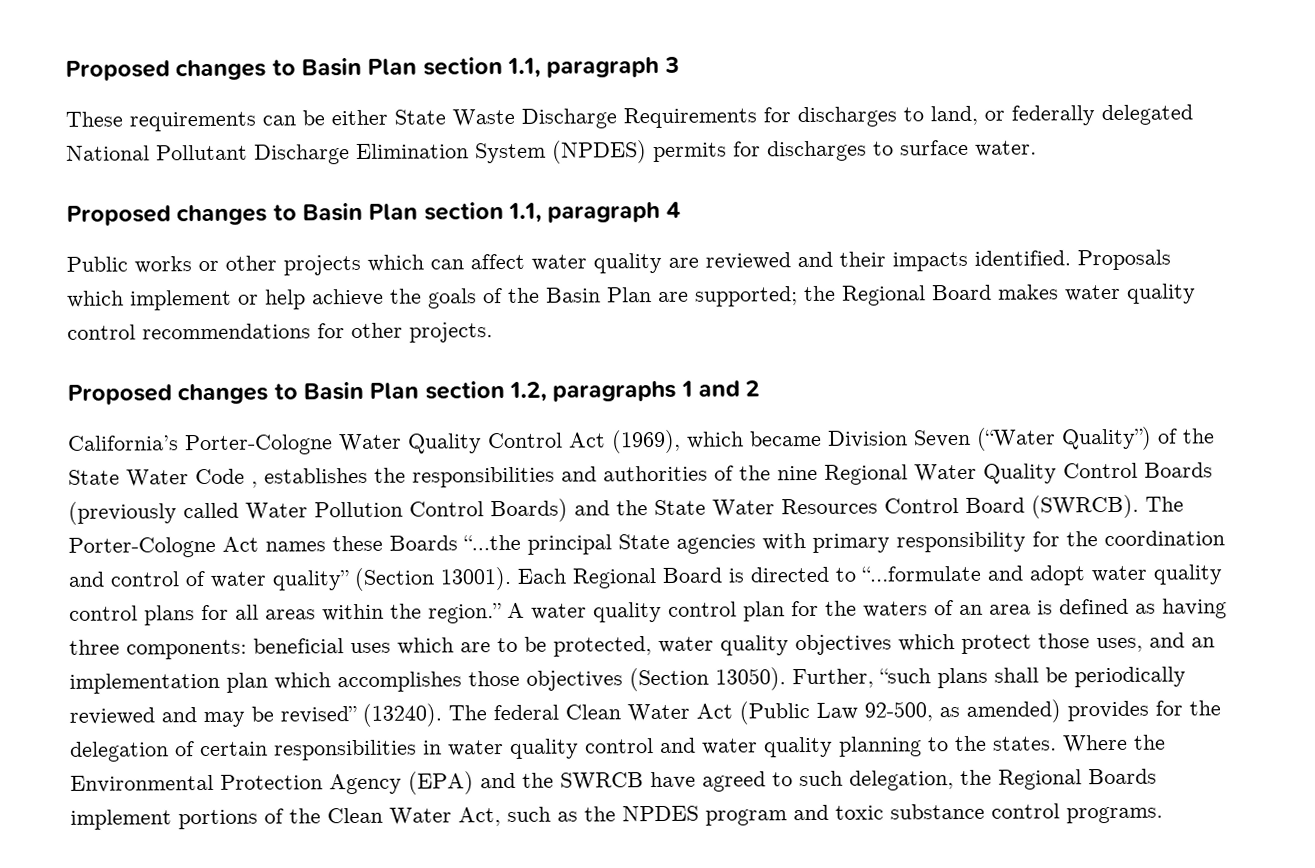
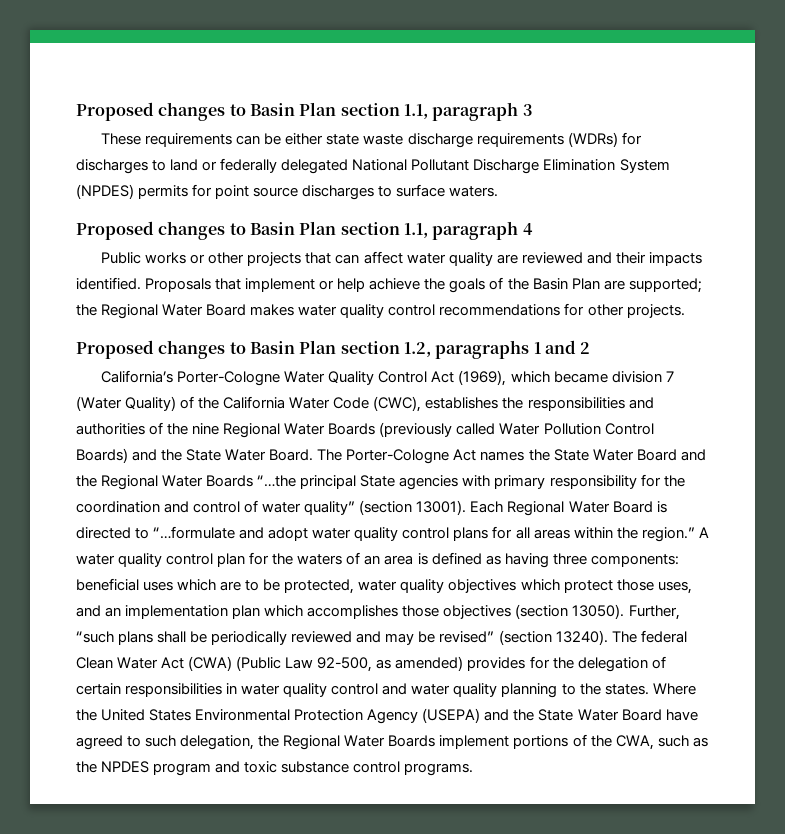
- These requirements can be either State Waste Discharge Requirements for discharges to land, or federally delegated National Pollutant Discharge Elimination System (NPDES) permits for discharges to surface water.
+ These requirements can be either state waste discharge requirements (WDRs) for discharges to land or federally delegated National Pollutant Discharge Elimination System (NPDES) permits for point source discharges to surface waters.
- Public works or other projects which can affect water quality are reviewed and their impacts identified.
+ Public works or other projects that can affect water quality are reviewed and their impacts identified.
- Proposals which implement or help achieve the goals of the Basin Plan are supported; the Regional Board makes water quality control recommendations for other projects.
+ Proposals that implement or help achieve the goals of the Basin Plan are supported; the Regional Water Board makes water quality control recommendations for other projects.
- California’s Porter-Cologne Water Quality Control Act (1969), which became Division Seven (“Water Quality”) of the State Water Code , establishes the responsibilities and authorities of the nine Regional Water Quality Control Boards (previously called Water Pollution Control Boards) and the State Water Resources Control Board (SWRCB). The Porter-Cologne Act names these Boards “…the principal State agencies with primary responsibility for the coordination and control of water quality” (Section 13001).
+ California’s Porter-Cologne Water Quality Control Act (1969), which became division 7 (Water Quality) of the California Water Code (CWC), establishes the responsibilities and authorities of the nine Regional Water Boards (previously called Water Pollution Control Boards) and the State Water Board. The Porter-Cologne Act names the State Water Board and the Regional Water Boards “…the principal State agencies with primary responsibility for the coordination and control of water quality” (section 13001).
- Each Regional Board is directed to “…formulate and adopt water quality control plans for all areas within the region.”
+ Each Regional Water Board is directed to “…formulate and adopt water quality control plans for all areas within the region.”
- A water quality control plan for the waters of an area is defined as having three components: beneficial uses which are to be protected, water quality objectives which protect those uses, and an implementation plan which accomplishes those objectives (Section 13050).
+ A water quality control plan for the waters of an area is defined as having three components: beneficial uses which are to be protected, water quality objectives which protect those uses, and an implementation plan which accomplishes those objectives (section 13050).
- Further, “such plans shall be periodically reviewed and may be revised” (13240).
+ Further, “such plans shall be periodically reviewed and may be revised” (section 13240).
- The federal Clean Water Act (Public Law 92-500, as amended) provides for the delegation of certain responsibilities in water quality control and water quality planning to the states.
+ The federal Clean Water Act (CWA) (Public Law 92-500, as amended) provides for the delegation of certain responsibilities in water quality control and water quality planning to the states.
- Where the Environmental Protection Agency (EPA) and the SWRCB have agreed to such delegation, the Regional Boards implement portions of the Clean Water Act, such as the NPDES program and toxic substance control programs.
+ Where the United States Environmental Protection Agency (USEPA) and the State Water Board have agreed to such delegation, the Regional Water Boards implement portions of the CWA, such as the NPDES program and toxic substance control programs.

